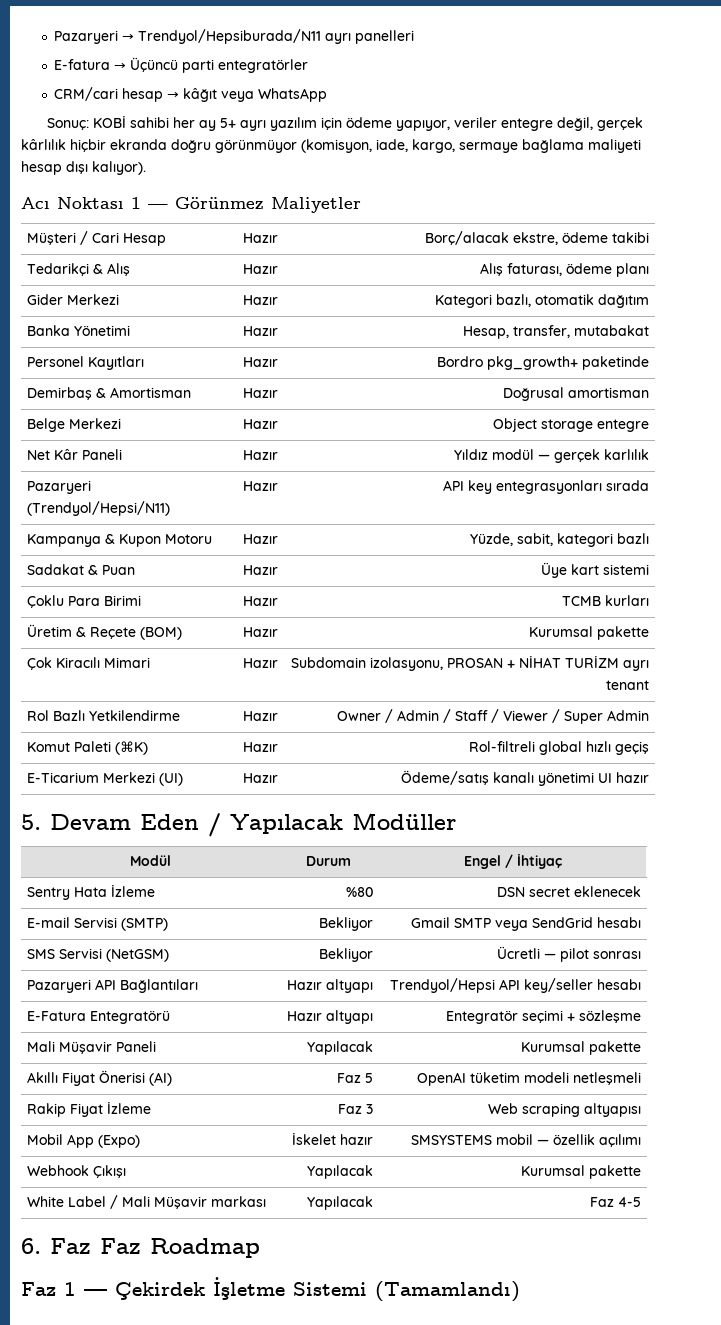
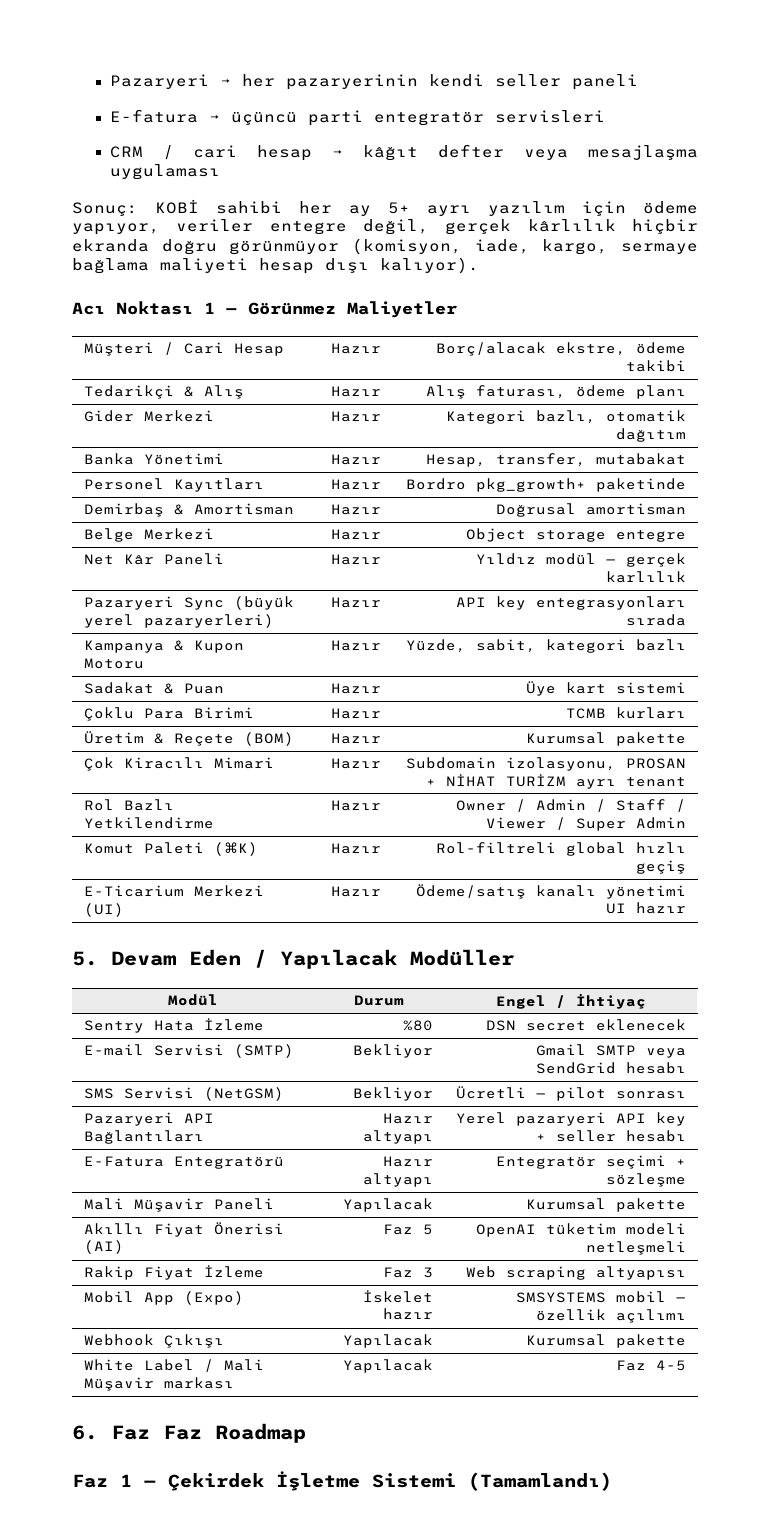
- Pazaryeri → Trendyol/Hepsiburada/N11 ayrı panelleri
- E-fatura → Üçüncü parti entegratörler
- CRM/cari hesap → kâğıt veya WhatsApp
+ Pazaryeri → her pazaryerinin kendi seller paneli
+ E-fatura → üçüncü parti entegratör servisleri
+ CRM / cari hesap → kâğıt defter veya mesajlaşma uygulaması
- Pazaryeri (Trendyol/Hepsi/N11) | Hazır | API key entegrasyonları sırada
+ Pazaryeri Sync (büyük yerel pazaryerleri) | Hazır | API key entegrasyonları sırada
- Pazaryeri API Bağlantıları | Hazır altyapı | Trendyol/Hepsi API key/seller hesabı
+ Pazaryeri API Bağlantıları | Hazır altyapı | Yerel pazaryeri API key + seller hesabı

